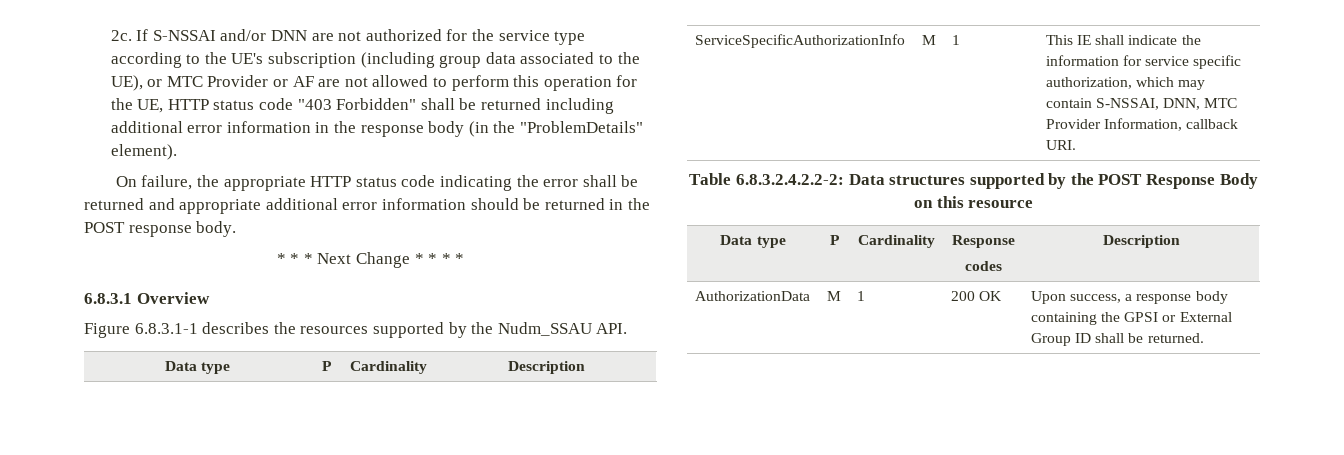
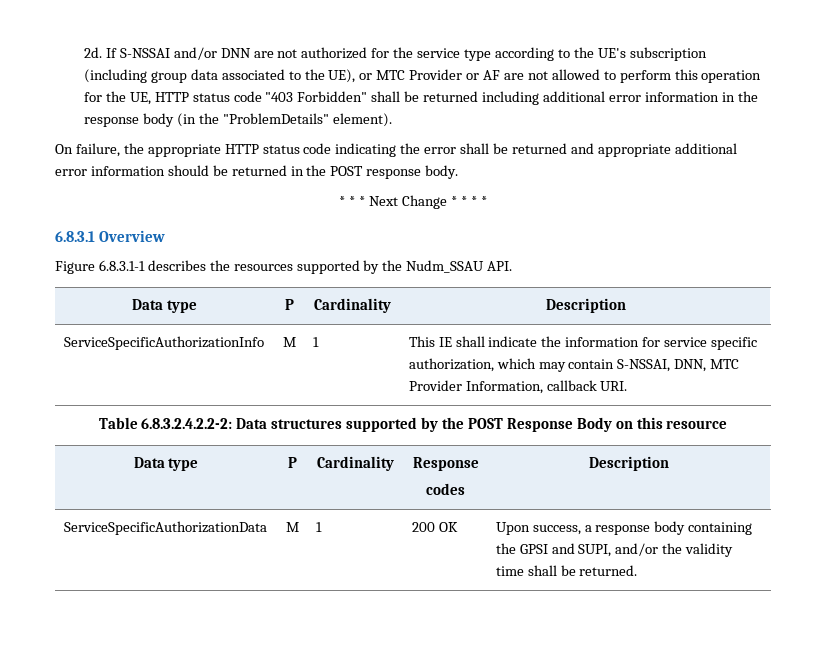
- 2c.
+ 2d.
- AuthorizationData | M | 1 | 200 OK | Upon success, a response body containing the GPSI or External Group ID shall be returned.
+ ServiceSpecificAuthorizationData | M | 1 | 200 OK | Upon success, a response body containing the GPSI and SUPI, and/or the validity time shall be returned.

